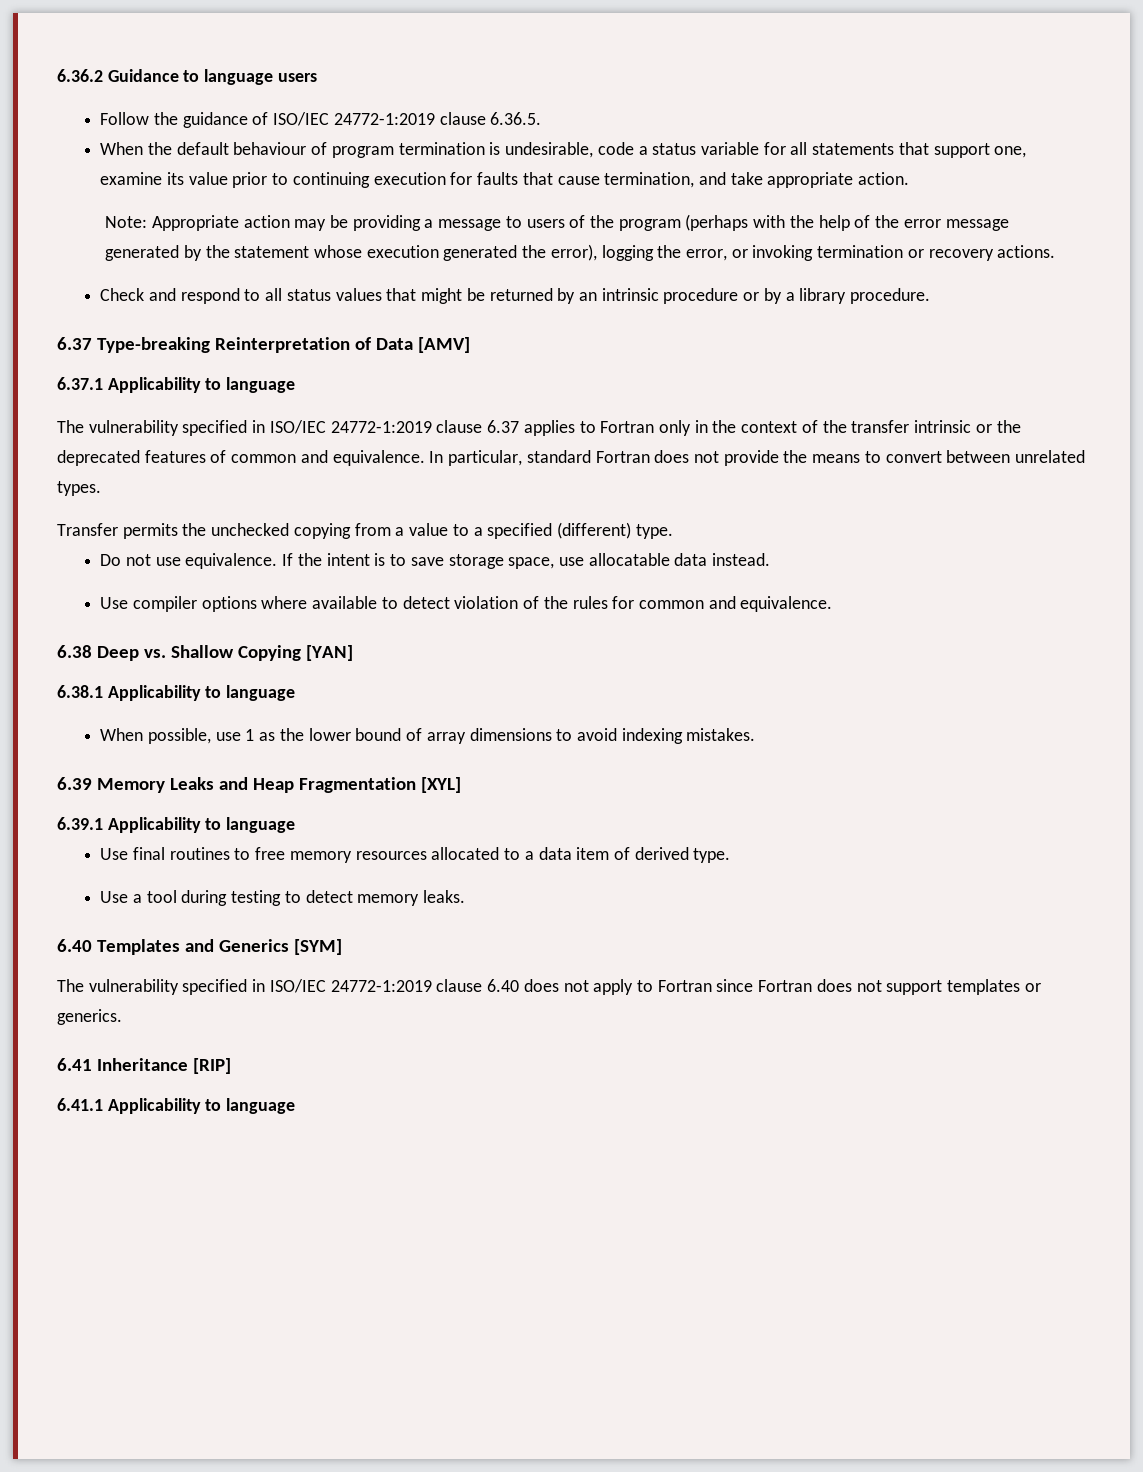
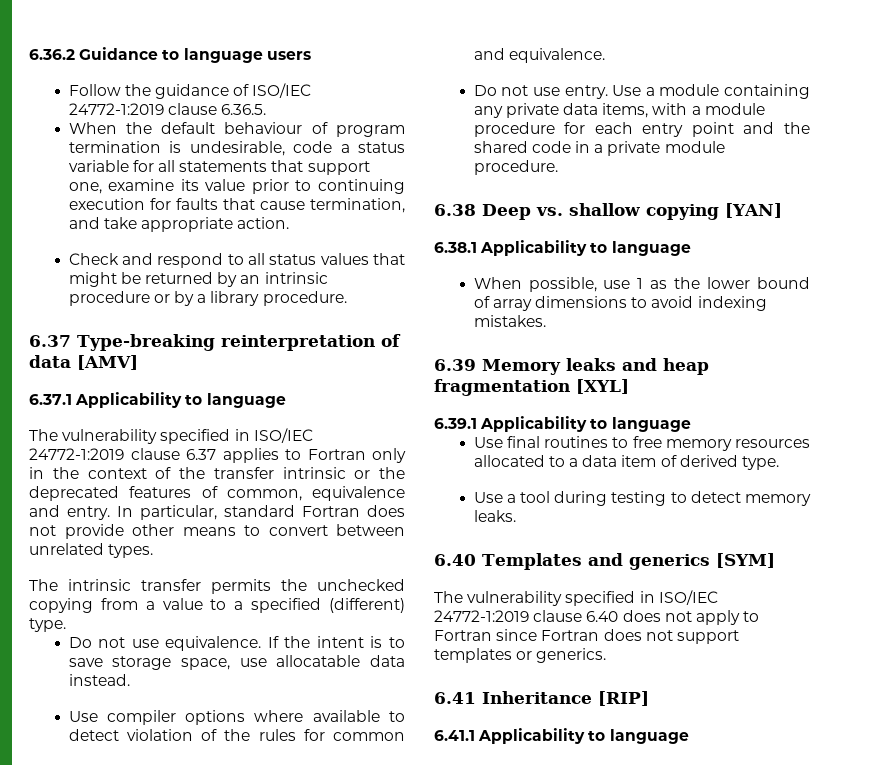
- Note: Appropriate action may be providing a message to users of the program (perhaps with the help of the error message generated by the statement whose execution generated the error), logging the error, or invoking termination or recovery actions.
- 6.37 Type-breaking Reinterpretation of Data [AMV]
+ 6.37 Type-breaking reinterpretation of data [AMV]
- The vulnerability specified in ISO/IEC 24772-1:2019 clause 6.37 applies to Fortran only in the context of the transfer intrinsic or the deprecated features of common and equivalence.
+ The vulnerability specified in ISO/IEC 24772-1:2019 clause 6.37 applies to Fortran only in the context of the transfer intrinsic or the deprecated features of common, equivalence and entry.
- In particular, standard Fortran does not provide the means to convert between unrelated types.
+ In particular, standard Fortran does not provide other means to convert between unrelated types.
- Transfer permits the unchecked copying from a value to a specified (different) type.
+ The intrinsic transfer permits the unchecked copying from a value to a specified (different) type.
+ Do not use entry. Use a module containing any private data items, with a module procedure for each entry point and the shared code in a private module procedure.
- 6.38 Deep vs. Shallow Copying [YAN]
+ 6.38 Deep vs. shallow copying [YAN]
- 6.39 Memory Leaks and Heap Fragmentation [XYL]
+ 6.39 Memory leaks and heap fragmentation [XYL]
- 6.40 Templates and Generics [SYM]
+ 6.40 Templates and generics [SYM]

